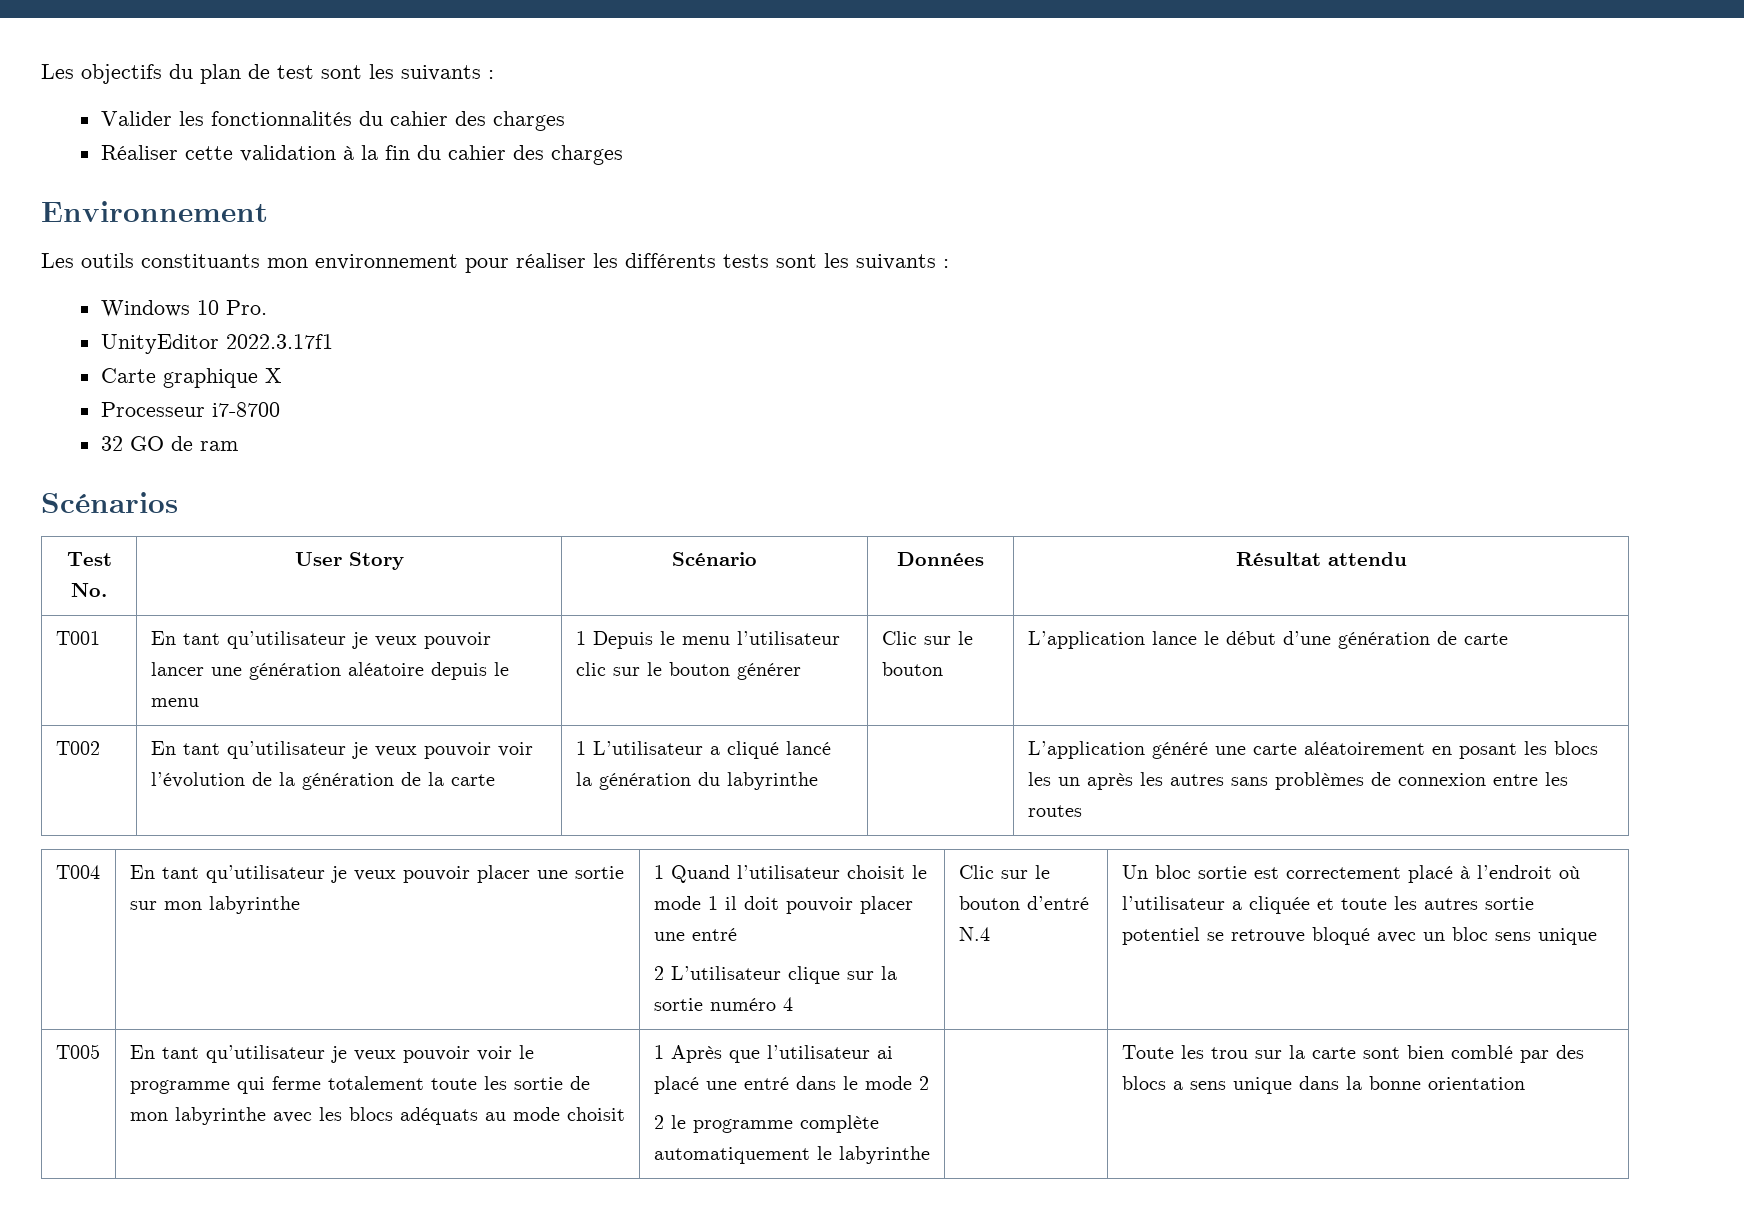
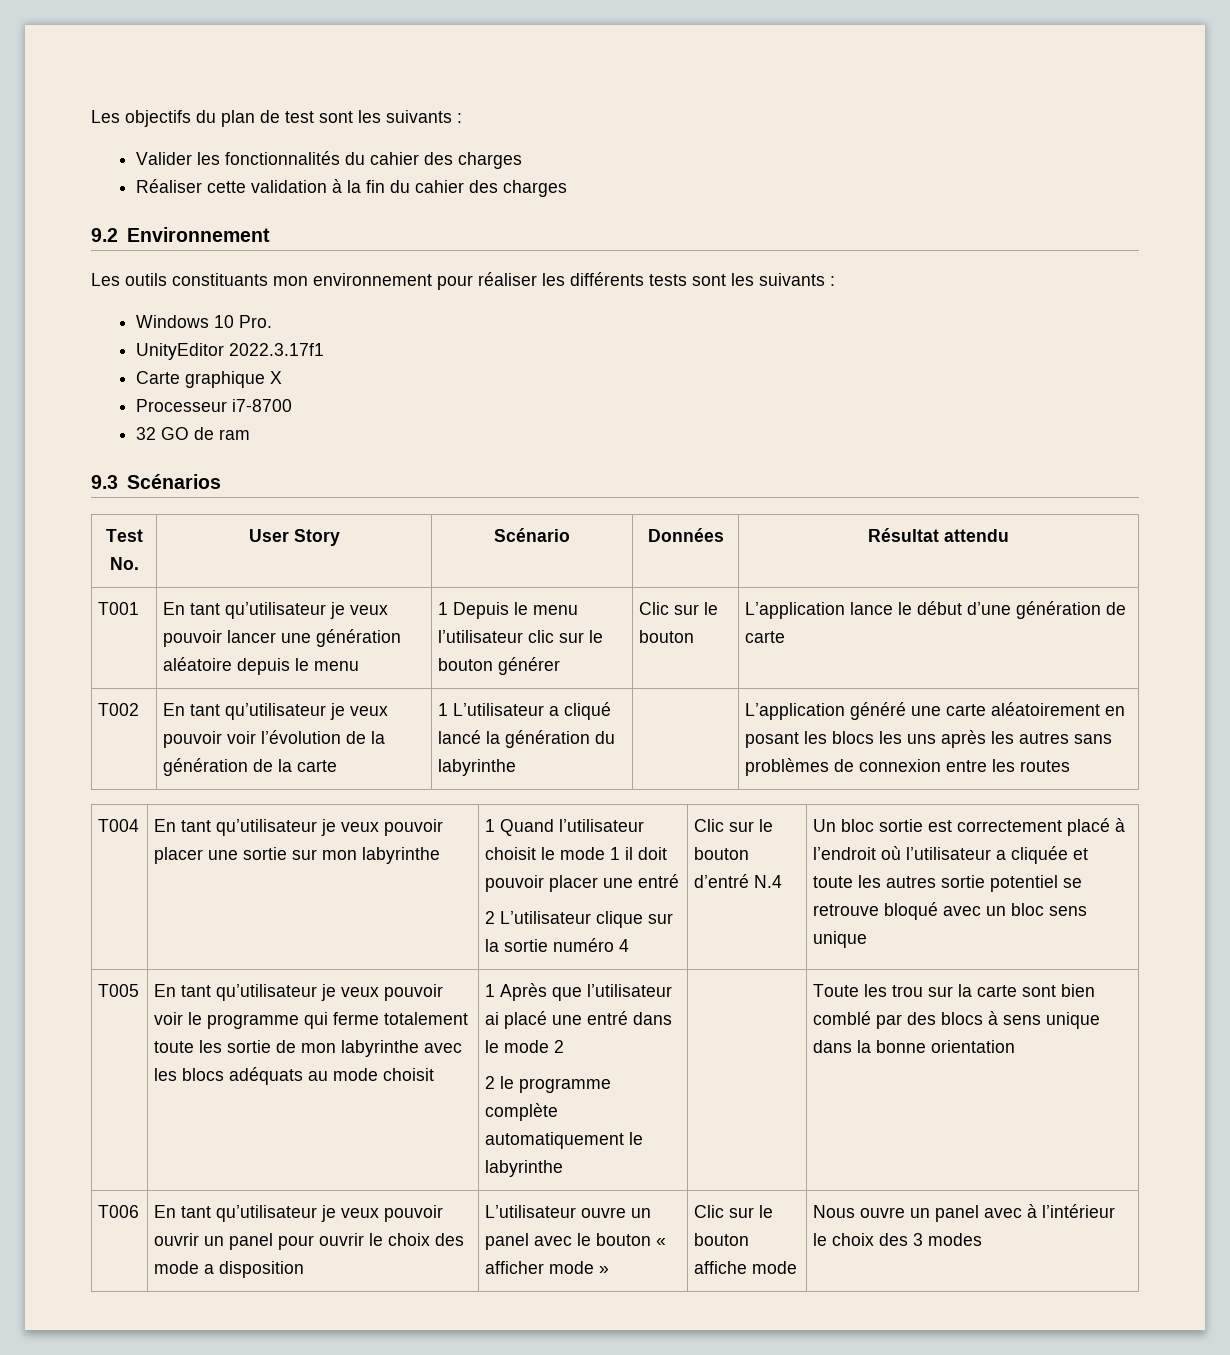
- Environnement
+ 9.2 Environnement
- Scénarios
+ 9.3 Scénarios
- L’application généré une carte aléatoirement en posant les blocs les un après les autres sans problèmes de connexion entre les routes
+ L’application généré une carte aléatoirement en posant les blocs les uns après les autres sans problèmes de connexion entre les routes
- Toute les trou sur la carte sont bien comblé par des blocs a sens unique dans la bonne orientation
+ Toute les trou sur la carte sont bien comblé par des blocs à sens unique dans la bonne orientation
+ T006 | En tant qu’utilisateur je veux pouvoir ouvrir un panel pour ouvrir le choix des mode a disposition | L’utilisateur ouvre un panel avec le bouton « afficher mode » | Clic sur le bouton affiche mode | Nous ouvre un panel avec à l’intérieur le choix des 3 modes

